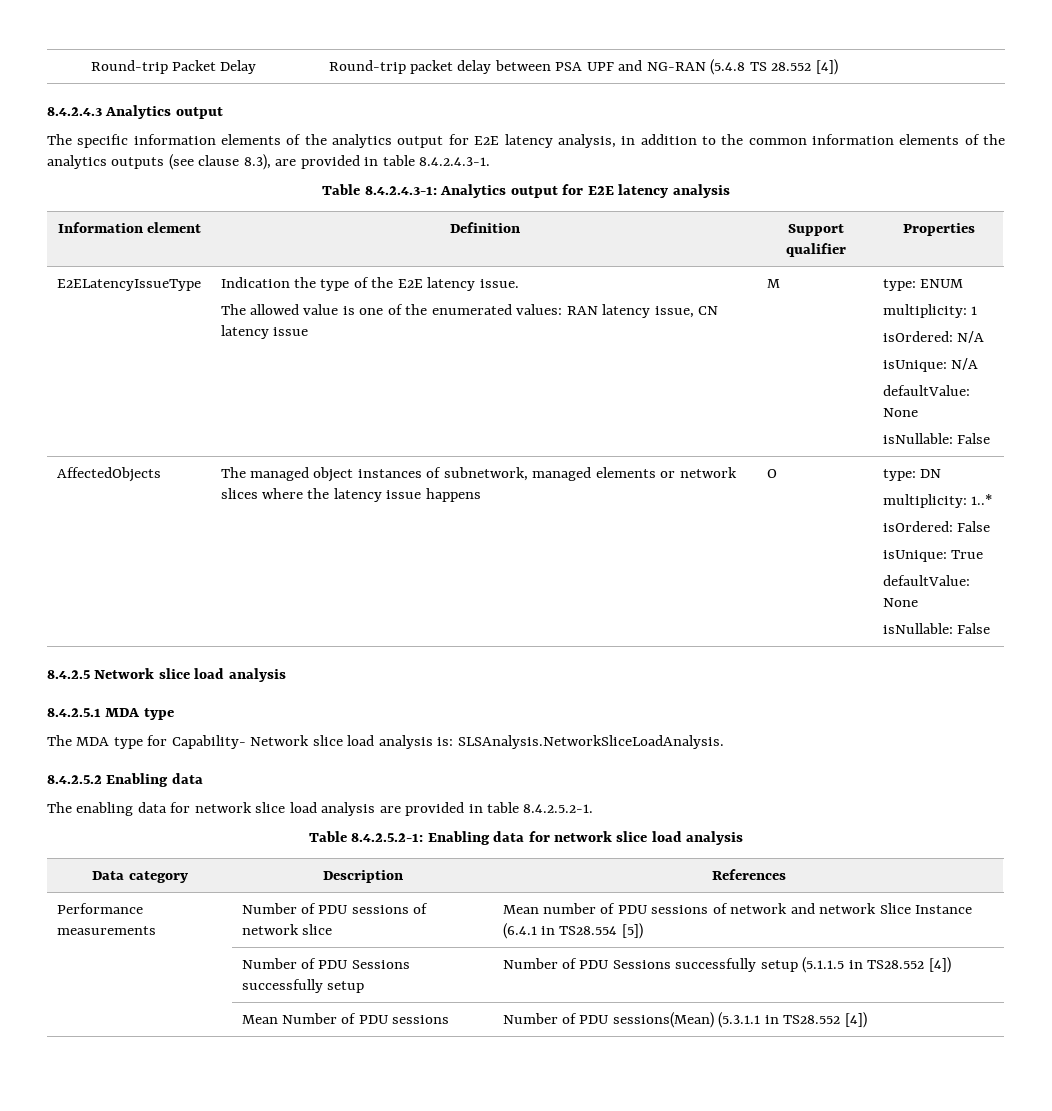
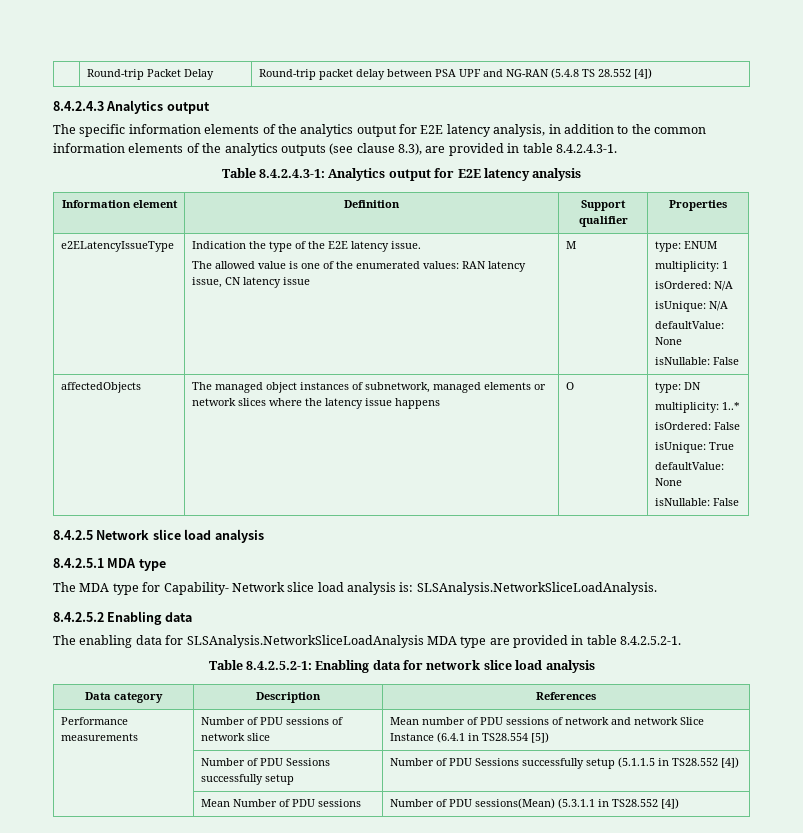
- E2ELatencyIssueType | Indication the type of the E2E latency issue.
+ e2ELatencyIssueType | Indication the type of the E2E latency issue.
- AffectedObjects | The managed object instances of subnetwork, managed elements or network slices where the latency issue happens | O | type: DN
+ affectedObjects | The managed object instances of subnetwork, managed elements or network slices where the latency issue happens | O | type: DN
- The enabling data for network slice load analysis are provided in table 8.4.2.5.2-1.
+ The enabling data for SLSAnalysis.NetworkSliceLoadAnalysis MDA type are provided in table 8.4.2.5.2-1.

